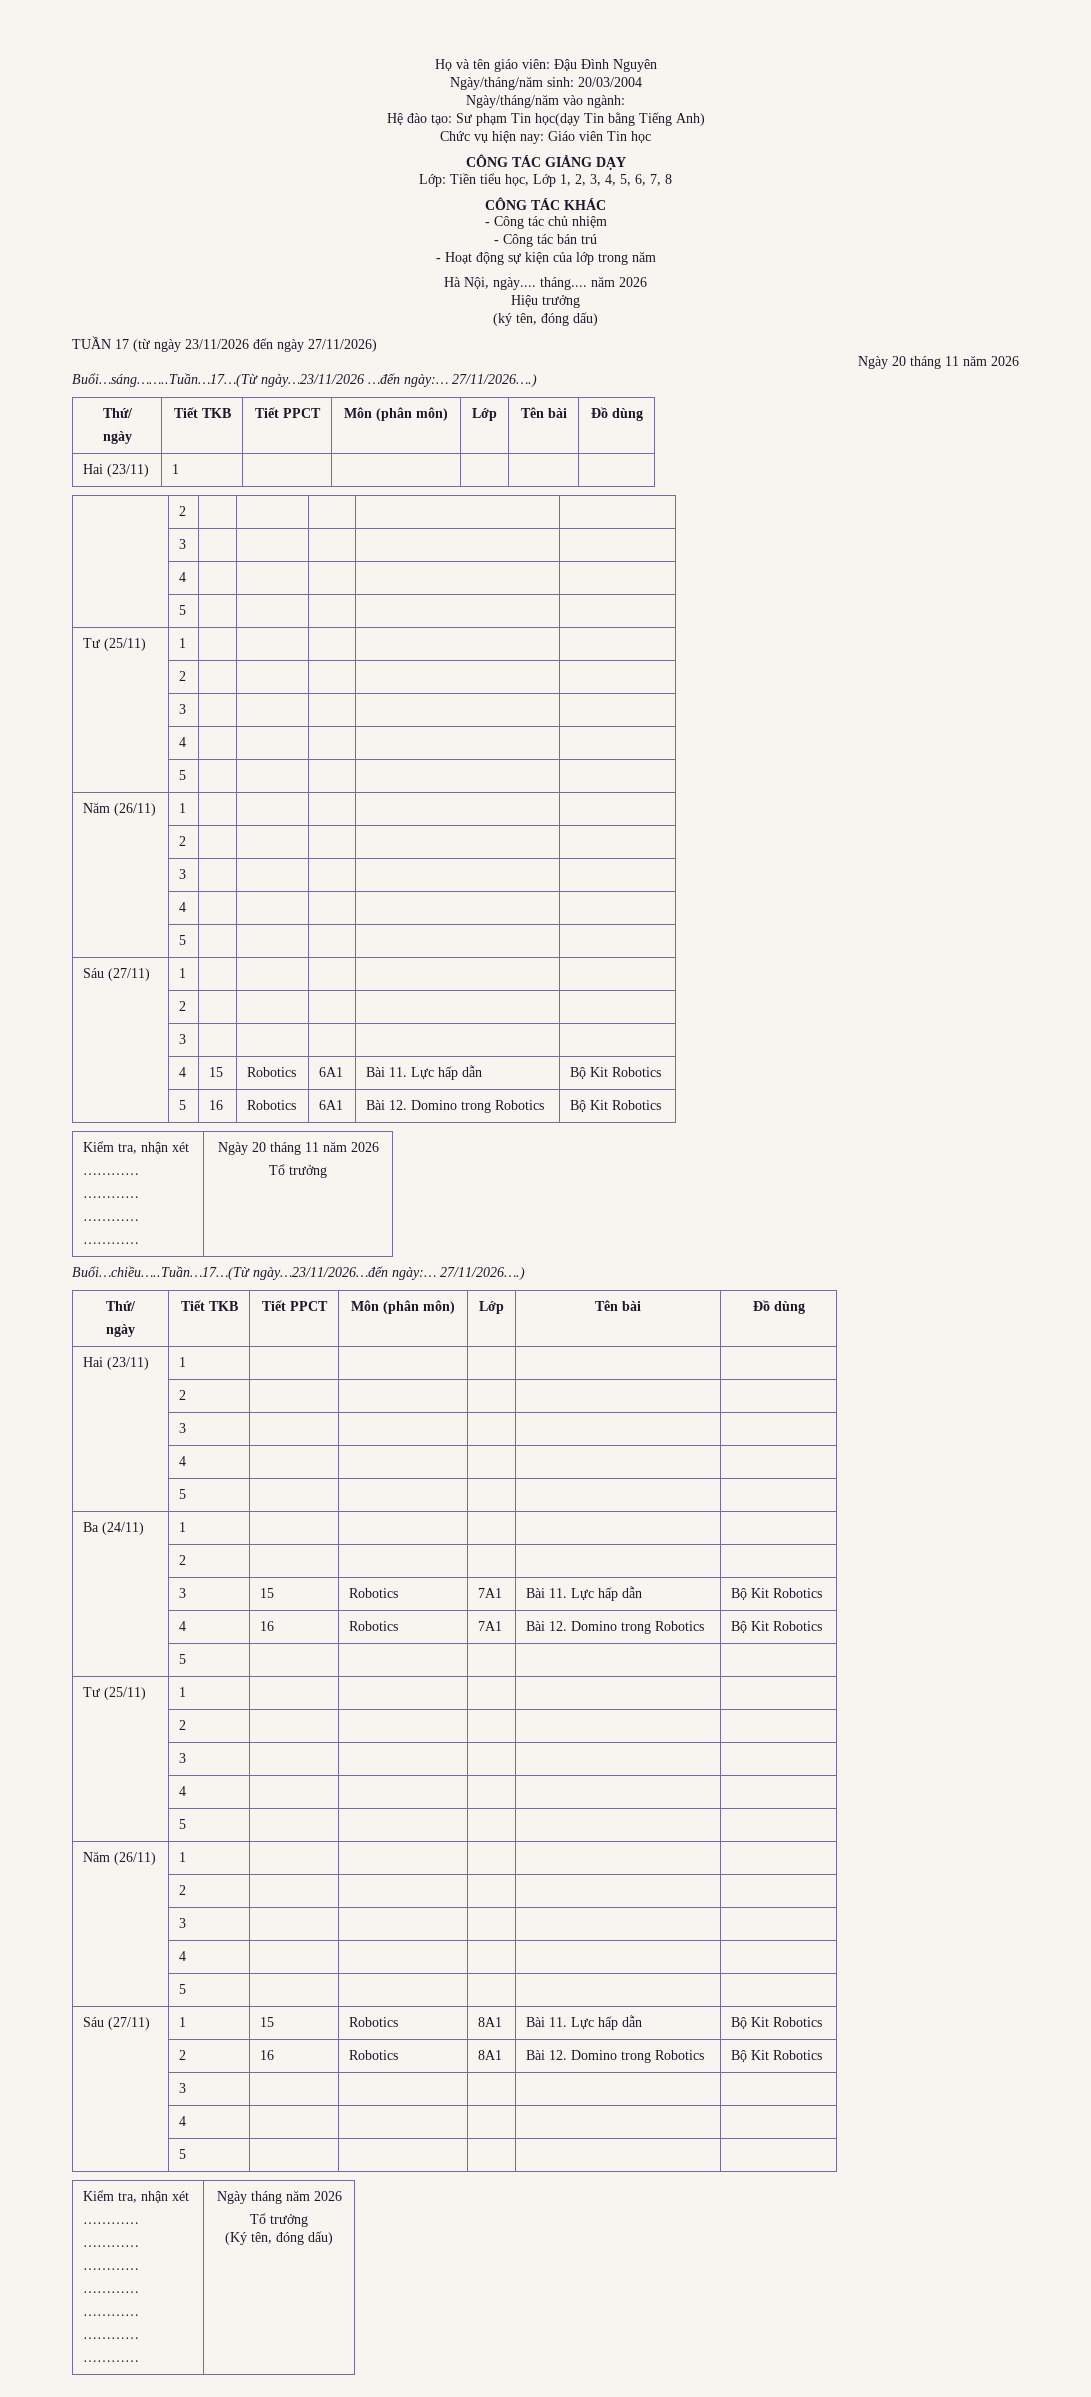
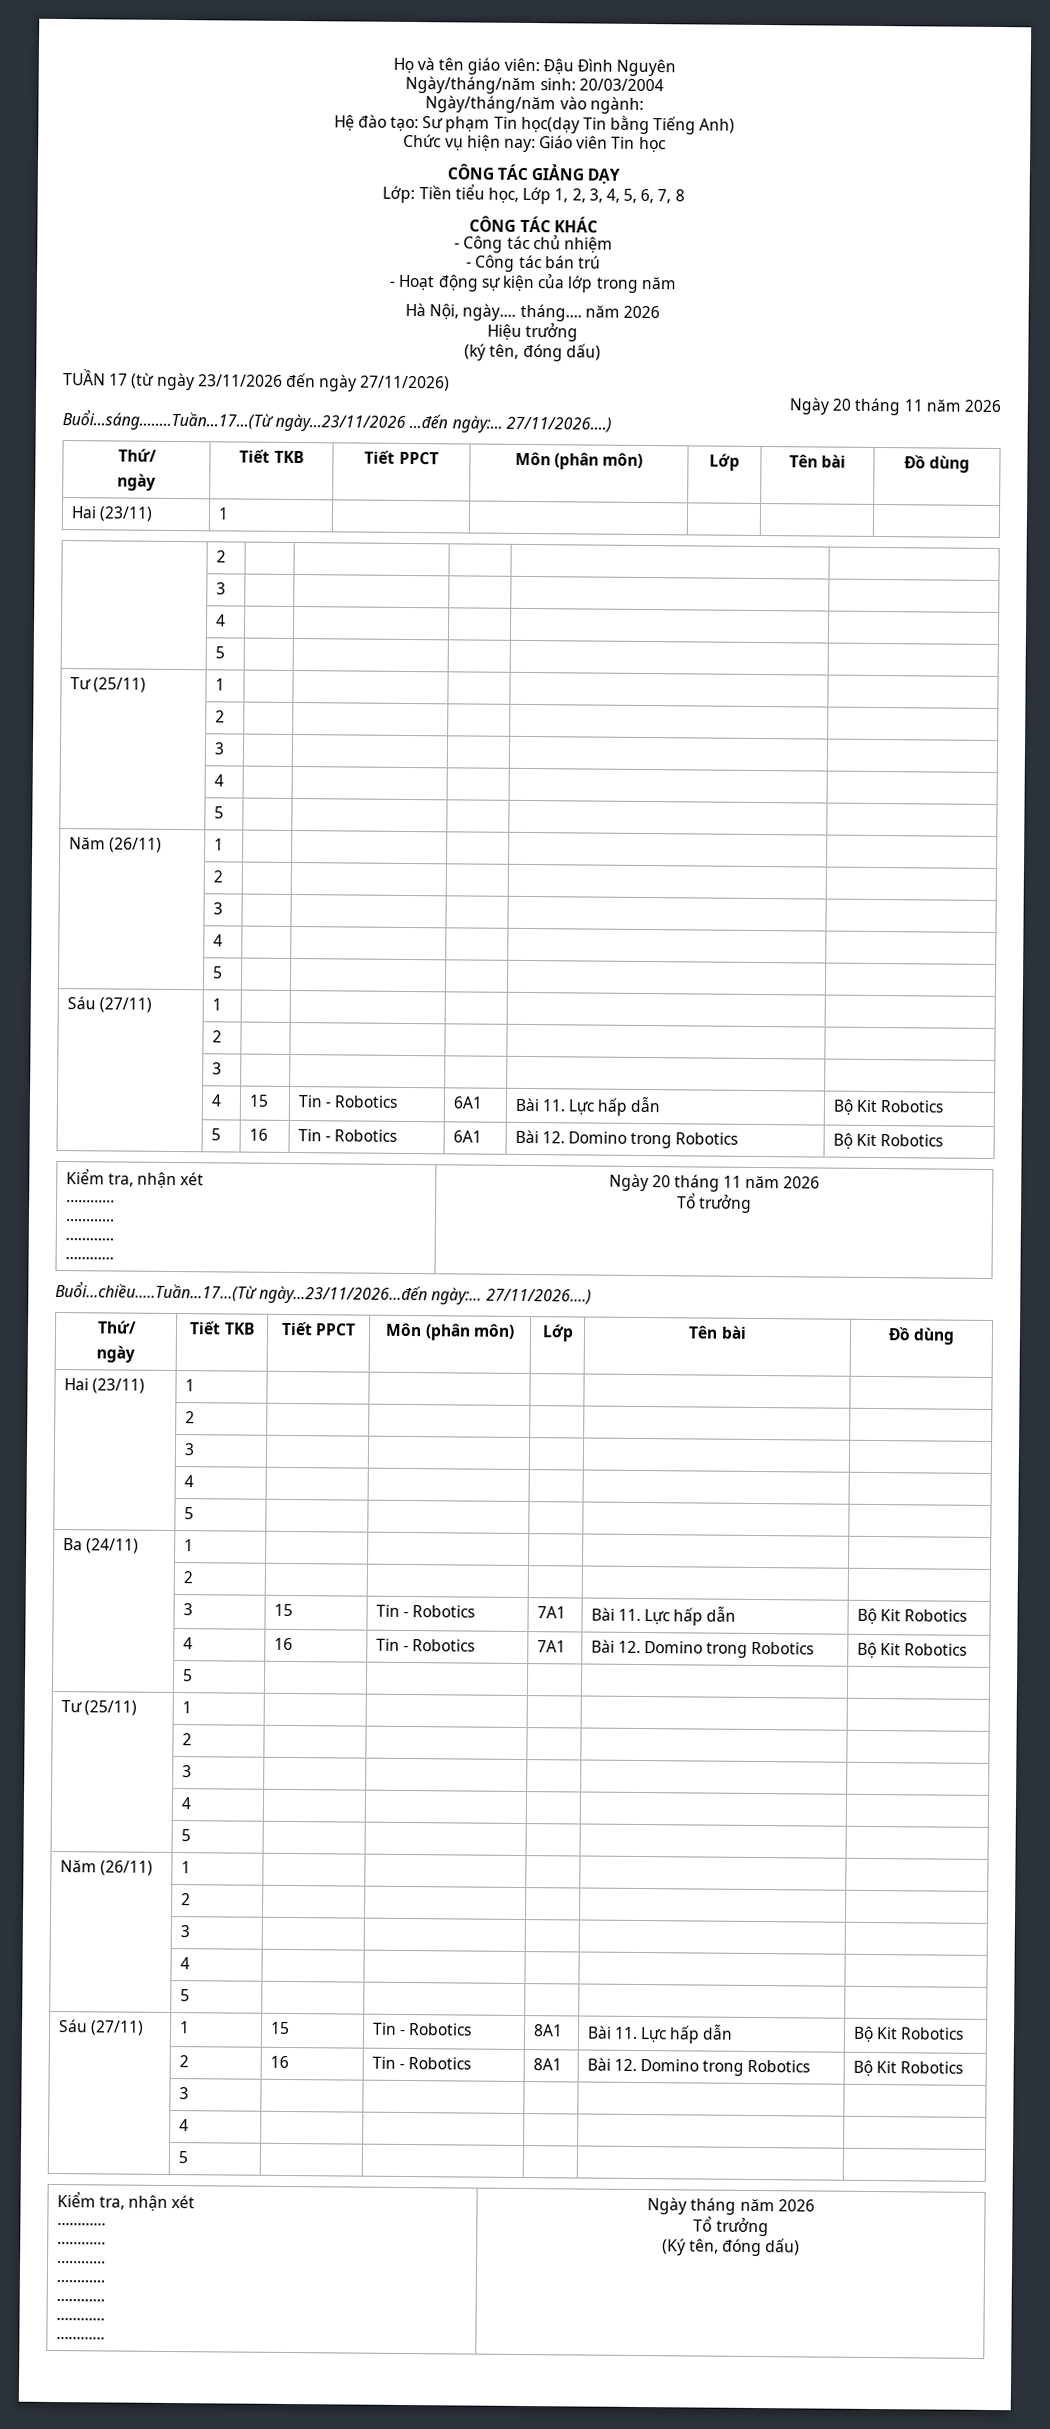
- | 4 | 15 | Robotics | 6A1 | Bài 11. Lực hấp dẫn | Bộ Kit Robotics
+ | 4 | 15 | Tin - Robotics | 6A1 | Bài 11. Lực hấp dẫn | Bộ Kit Robotics
- | 5 | 16 | Robotics | 6A1 | Bài 12. Domino trong Robotics | Bộ Kit Robotics
+ | 5 | 16 | Tin - Robotics | 6A1 | Bài 12. Domino trong Robotics | Bộ Kit Robotics
- | 3 | 15 | Robotics | 7A1 | Bài 11. Lực hấp dẫn | Bộ Kit Robotics
+ | 3 | 15 | Tin - Robotics | 7A1 | Bài 11. Lực hấp dẫn | Bộ Kit Robotics
- | 4 | 16 | Robotics | 7A1 | Bài 12. Domino trong Robotics | Bộ Kit Robotics
+ | 4 | 16 | Tin - Robotics | 7A1 | Bài 12. Domino trong Robotics | Bộ Kit Robotics
- Sáu (27/11) | 1 | 15 | Robotics | 8A1 | Bài 11. Lực hấp dẫn | Bộ Kit Robotics
+ Sáu (27/11) | 1 | 15 | Tin - Robotics | 8A1 | Bài 11. Lực hấp dẫn | Bộ Kit Robotics
- | 2 | 16 | Robotics | 8A1 | Bài 12. Domino trong Robotics | Bộ Kit Robotics
+ | 2 | 16 | Tin - Robotics | 8A1 | Bài 12. Domino trong Robotics | Bộ Kit Robotics

